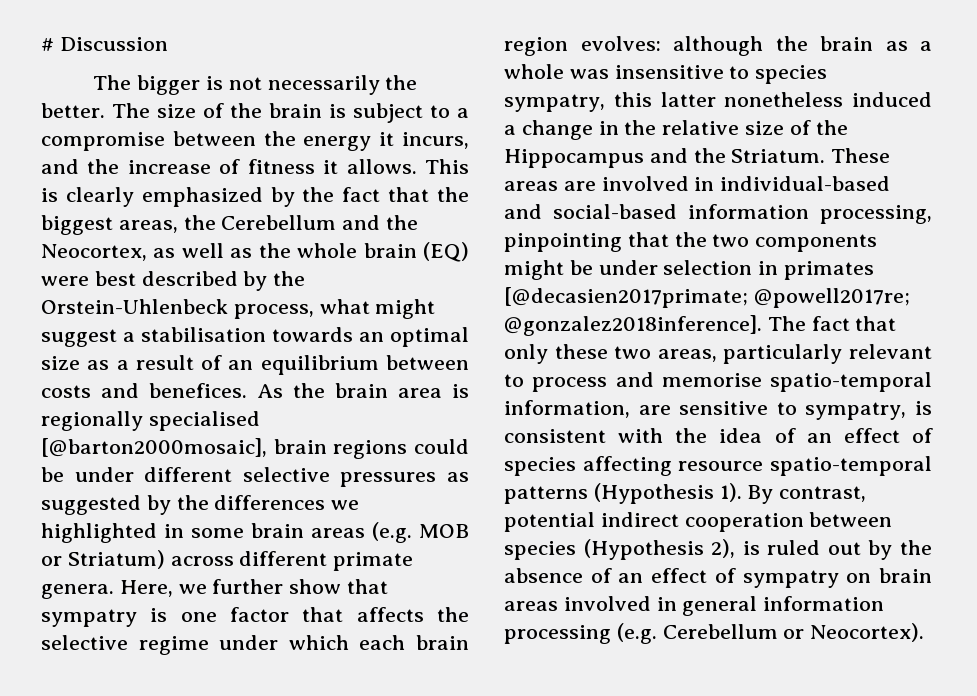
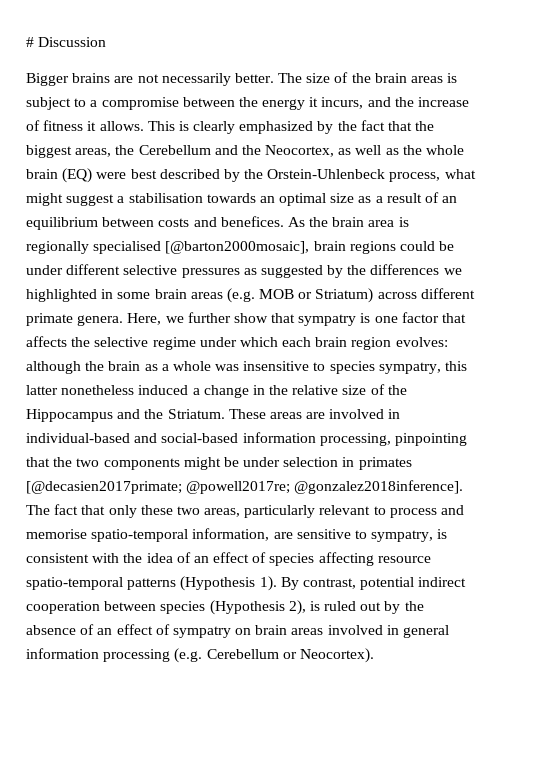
- The bigger is not necessarily the better.
+ Bigger brains are not necessarily better.
- The size of the brain is subject to a compromise between the energy it incurs, and the increase of fitness it allows.
+ The size of the brain areas is subject to a compromise between the energy it incurs, and the increase of fitness it allows.

